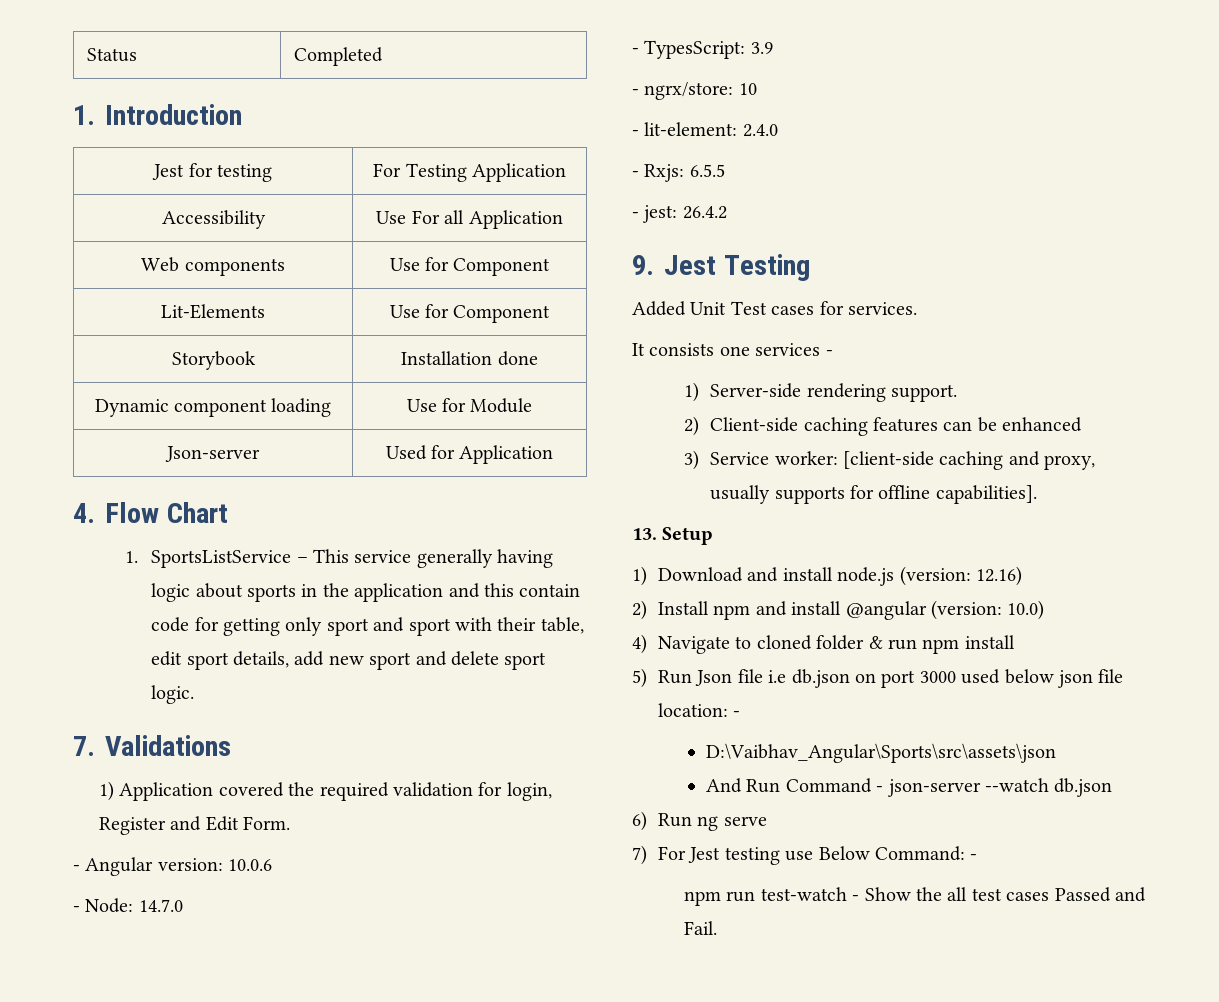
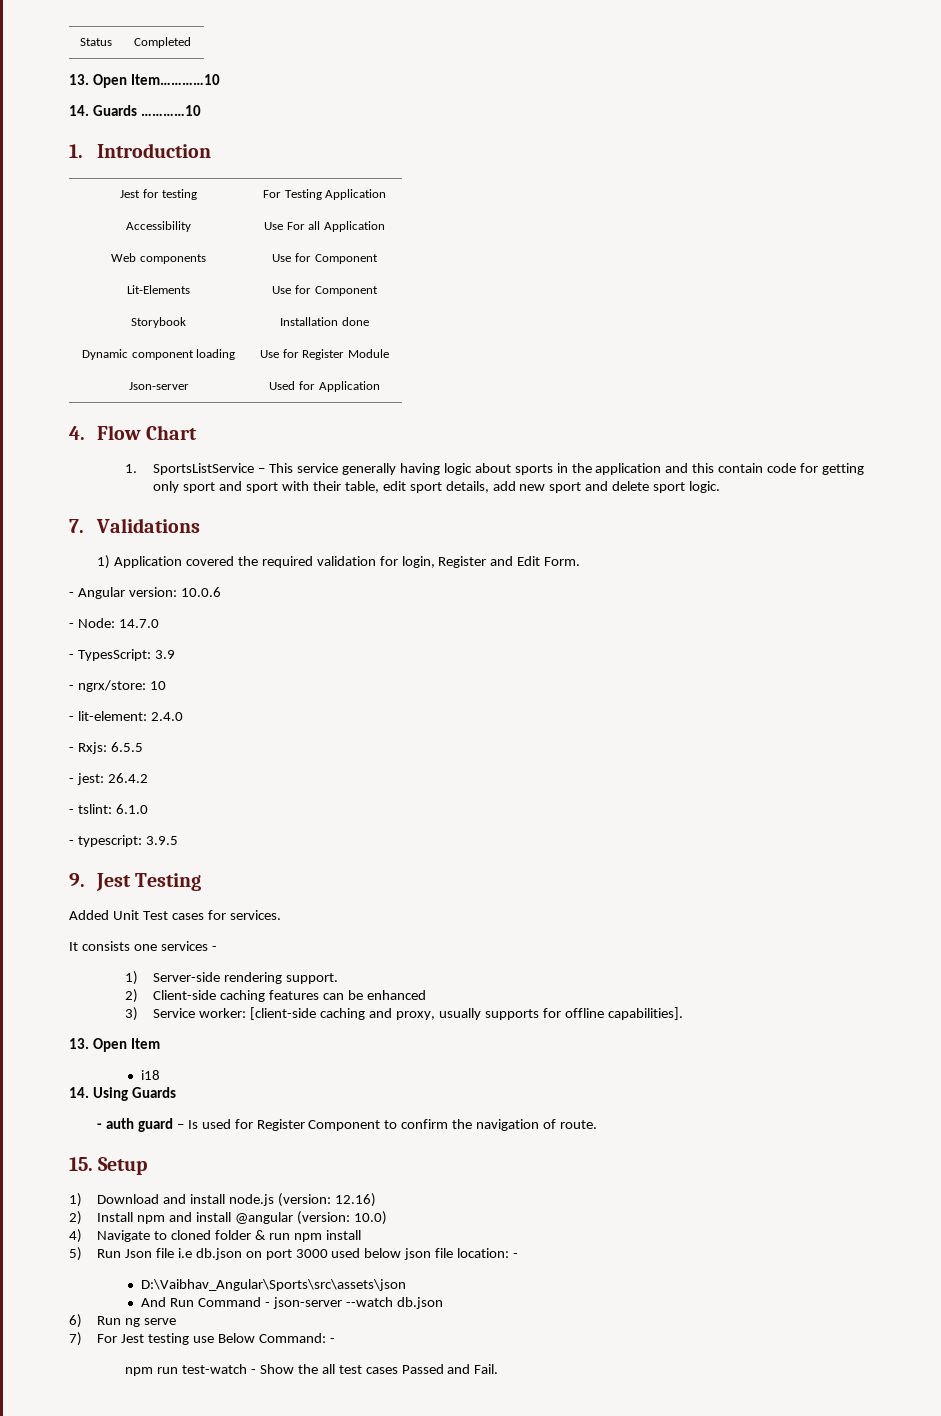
+ 13. Open Item…………10
+ 14. Guards …………10
- Dynamic component loading | Use for Module
+ Dynamic component loading | Use for Register Module
+ - tslint: 6.1.0
+ - typescript: 3.9.5
- 13. Setup
+ 13. Open Item
+ i18
+ 14. Using Guards
+ - auth guard – Is used for Register Component to confirm the navigation of route.
+ 15. Setup

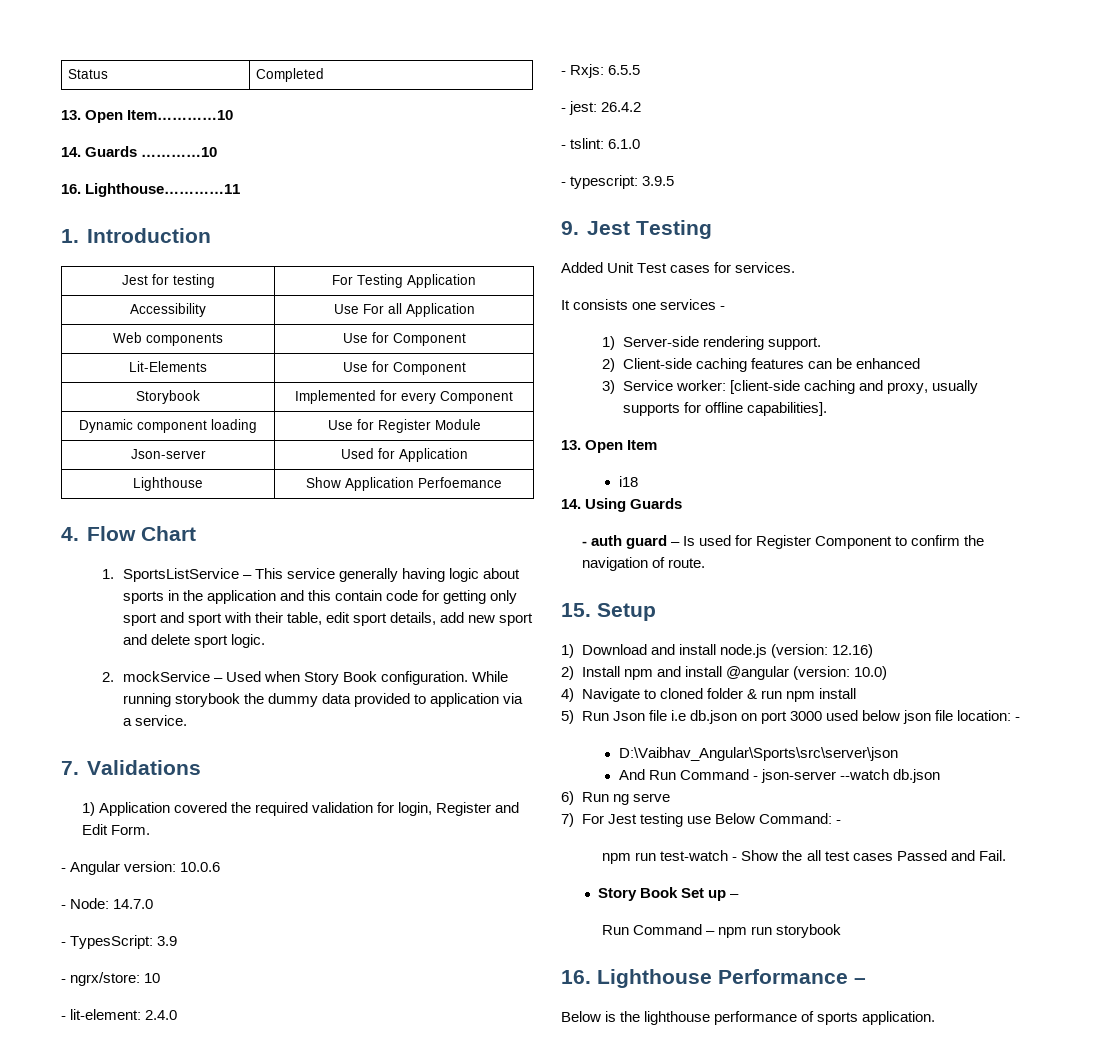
+ 16. Lighthouse…………11
- Storybook | Installation done
+ Storybook | Implemented for every Component
+ Lighthouse | Show Application Perfoemance
+ 2. mockService – Used when Story Book configuration. While running storybook the dummy data provided to application via a service.
- D:\Vaibhav_Angular\Sports\src\assets\json
+ D:\Vaibhav_Angular\Sports\src\server\json
+ Story Book Set up –
+ Run Command – npm run storybook
+ 16. Lighthouse Performance –
+ Below is the lighthouse performance of sports application.

